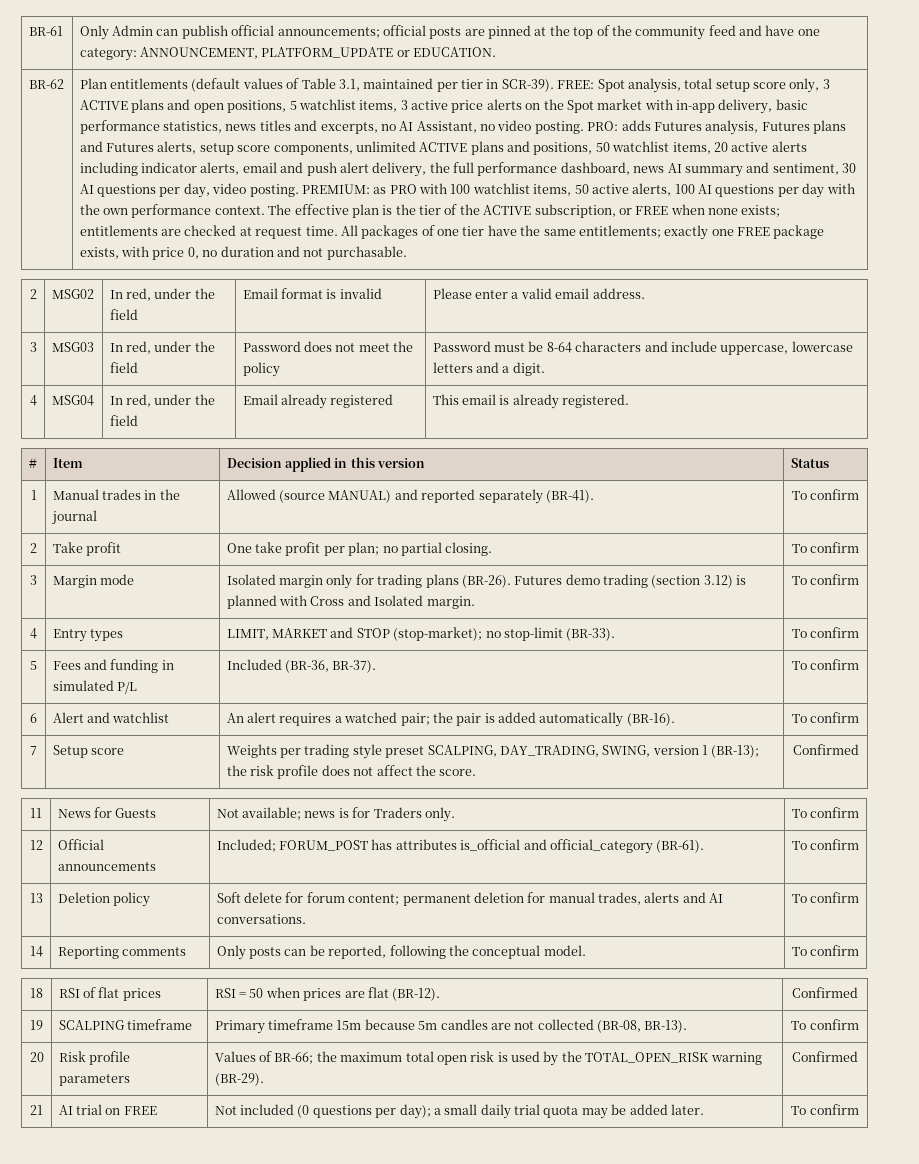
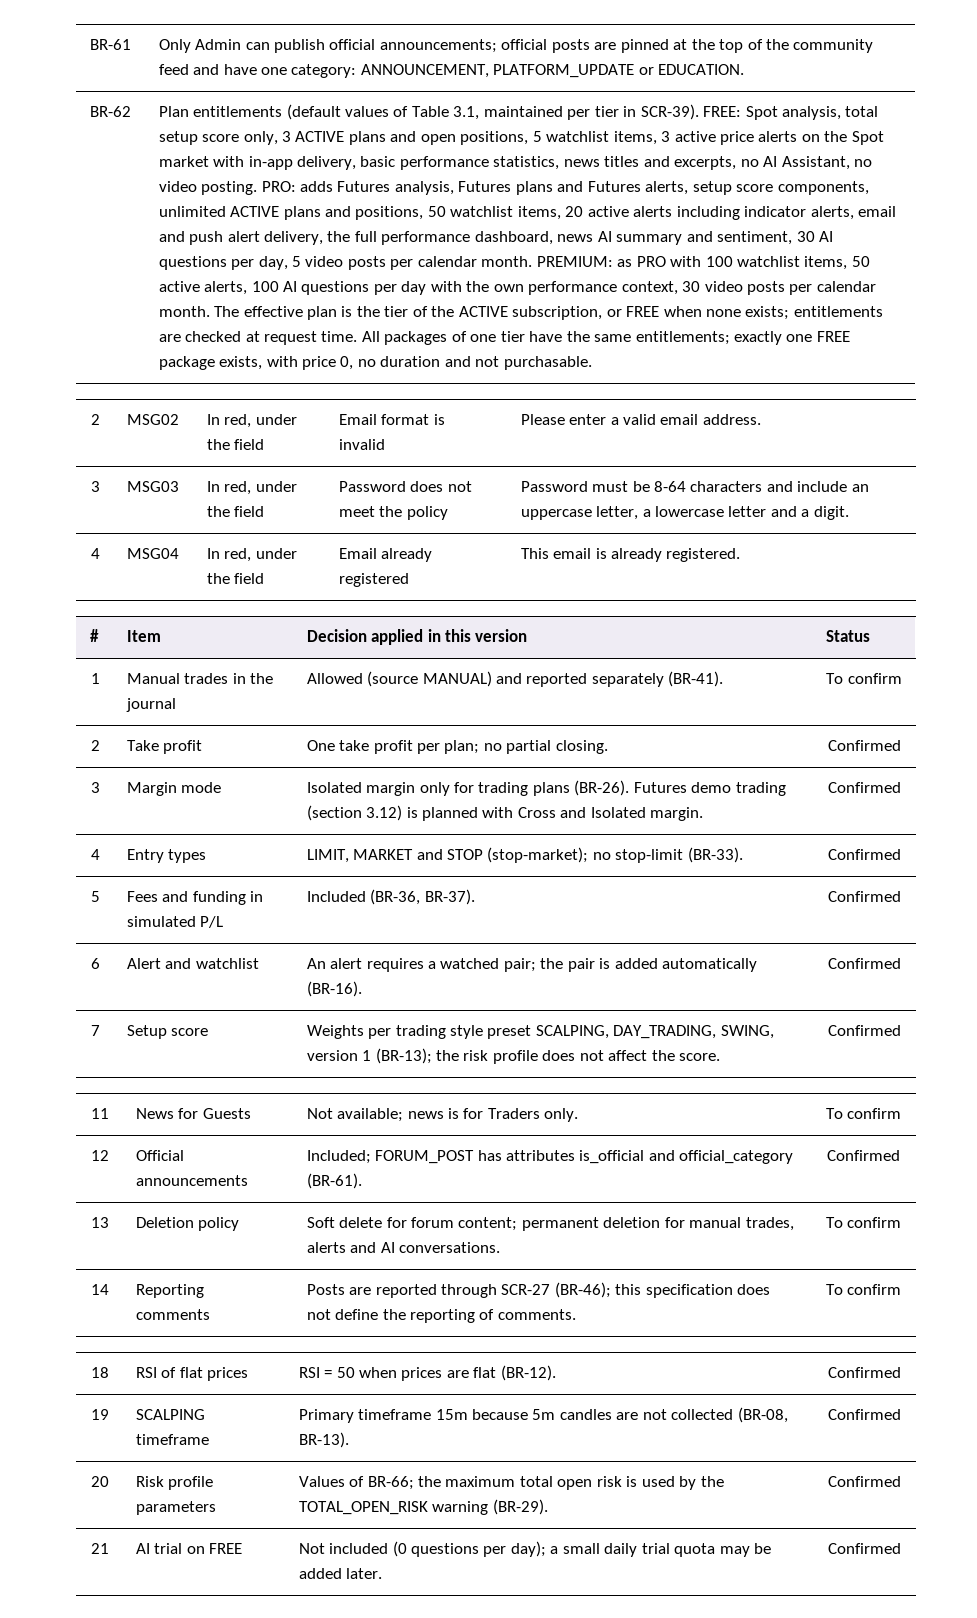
- PRO: adds Futures analysis, Futures plans and Futures alerts, setup score components, unlimited ACTIVE plans and positions, 50 watchlist items, 20 active alerts including indicator alerts, email and push alert delivery, the full performance dashboard, news AI summary and sentiment, 30 AI questions per day, video posting.
+ PRO: adds Futures analysis, Futures plans and Futures alerts, setup score components, unlimited ACTIVE plans and positions, 50 watchlist items, 20 active alerts including indicator alerts, email and push alert delivery, the full performance dashboard, news AI summary and sentiment, 30 AI questions per day, 5 video posts per calendar month.
- PREMIUM: as PRO with 100 watchlist items, 50 active alerts, 100 AI questions per day with the own performance context.
+ PREMIUM: as PRO with 100 watchlist items, 50 active alerts, 100 AI questions per day with the own performance context, 30 video posts per calendar month.
- 3 | MSG03 | In red, under the field | Password does not meet the policy | Password must be 8-64 characters and include uppercase, lowercase letters and a digit.
+ 3 | MSG03 | In red, under the field | Password does not meet the policy | Password must be 8-64 characters and include an uppercase letter, a lowercase letter and a digit.
- 2 | Take profit | One take profit per plan; no partial closing. | To confirm
+ 2 | Take profit | One take profit per plan; no partial closing. | Confirmed
- 3 | Margin mode | Isolated margin only for trading plans (BR-26). Futures demo trading (section 3.12) is planned with Cross and Isolated margin. | To confirm
+ 3 | Margin mode | Isolated margin only for trading plans (BR-26). Futures demo trading (section 3.12) is planned with Cross and Isolated margin. | Confirmed
- 4 | Entry types | LIMIT, MARKET and STOP (stop-market); no stop-limit (BR-33). | To confirm
+ 4 | Entry types | LIMIT, MARKET and STOP (stop-market); no stop-limit (BR-33). | Confirmed
- 5 | Fees and funding in simulated P/L | Included (BR-36, BR-37). | To confirm
+ 5 | Fees and funding in simulated P/L | Included (BR-36, BR-37). | Confirmed
- 6 | Alert and watchlist | An alert requires a watched pair; the pair is added automatically (BR-16). | To confirm
+ 6 | Alert and watchlist | An alert requires a watched pair; the pair is added automatically (BR-16). | Confirmed
- 12 | Official announcements | Included; FORUM_POST has attributes is_official and official_category (BR-61). | To confirm
+ 12 | Official announcements | Included; FORUM_POST has attributes is_official and official_category (BR-61). | Confirmed
- 14 | Reporting comments | Only posts can be reported, following the conceptual model. | To confirm
+ 14 | Reporting comments | Posts are reported through SCR-27 (BR-46); this specification does not define the reporting of comments. | To confirm
- 19 | SCALPING timeframe | Primary timeframe 15m because 5m candles are not collected (BR-08, BR-13). | To confirm
+ 19 | SCALPING timeframe | Primary timeframe 15m because 5m candles are not collected (BR-08, BR-13). | Confirmed
- 21 | AI trial on FREE | Not included (0 questions per day); a small daily trial quota may be added later. | To confirm
+ 21 | AI trial on FREE | Not included (0 questions per day); a small daily trial quota may be added later. | Confirmed

